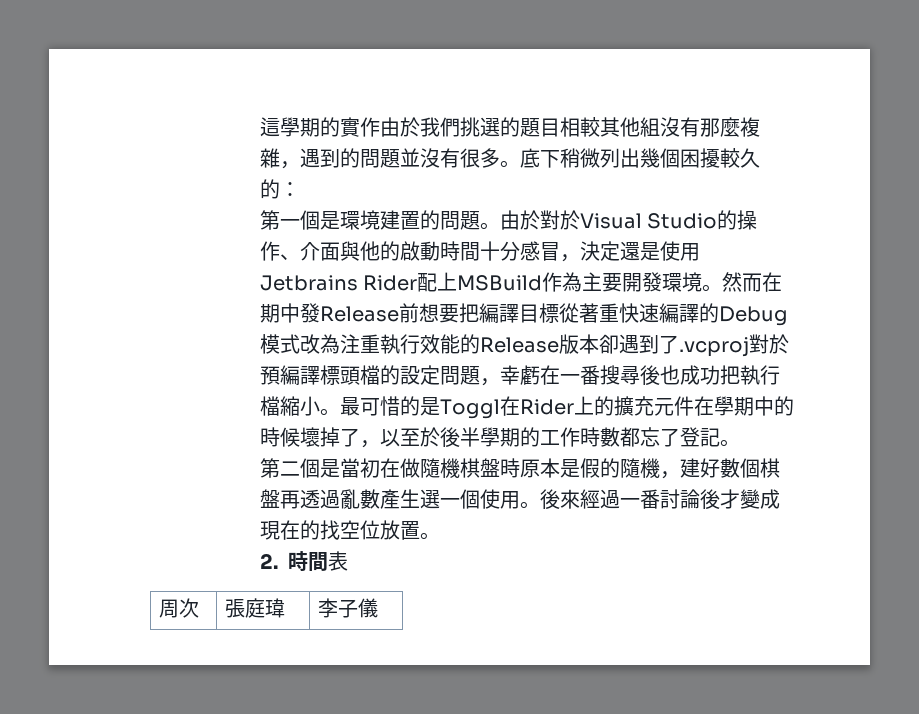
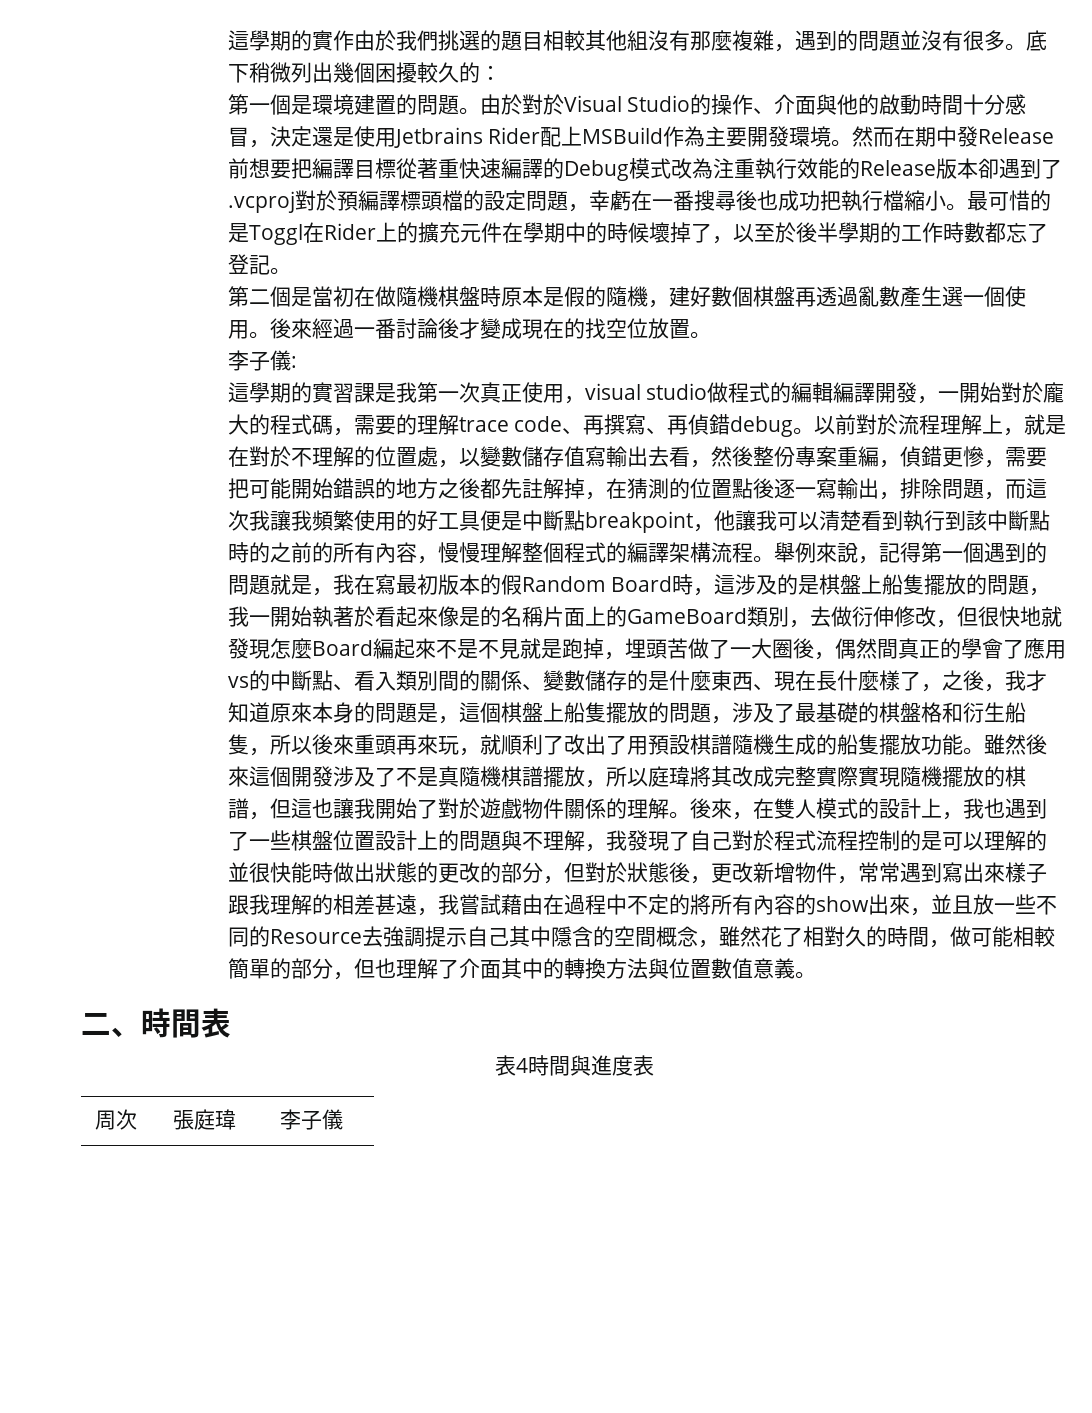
- 2.時間表
+ 李子儀:
+ 這學期的實習課是我第一次真正使用，visual studio做程式的編輯編譯開發，一開始對於龐大的程式碼，需要的理解trace code、再撰寫、再偵錯debug。以前對於流程理解上，就是在對於不理解的位置處，以變數儲存值寫輸出去看，然後整份專案重編，偵錯更慘，需要把可能開始錯誤的地方之後都先註解掉，在猜測的位置點後逐一寫輸出，排除問題，而這次我讓我頻繁使用的好工具便是中斷點breakpoint，他讓我可以清楚看到執行到該中斷點時的之前的所有內容，慢慢理解整個程式的編譯架構流程。舉例來說，記得第一個遇到的問題就是，我在寫最初版本的假Random Board時，這涉及的是棋盤上船隻擺放的問題，我一開始執著於看起來像是的名稱片面上的GameBoard類別，去做衍伸修改，但很快地就發現怎麼Board編起來不是不見就是跑掉，埋頭苦做了一大圈後，偶然間真正的學會了應用vs的中斷點、看入類別間的關係、變數儲存的是什麼東西、現在長什麼樣了，之後，我才知道原來本身的問題是，這個棋盤上船隻擺放的問題，涉及了最基礎的棋盤格和衍生船隻，所以後來重頭再來玩，就順利了改出了用預設棋譜隨機生成的船隻擺放功能。雖然後來這個開發涉及了不是真隨機棋譜擺放，所以庭瑋將其改成完整實際實現隨機擺放的棋譜，但這也讓我開始了對於遊戲物件關係的理解。後來，在雙人模式的設計上，我也遇到了一些棋盤位置設計上的問題與不理解，我發現了自己對於程式流程控制的是可以理解的並很快能時做出狀態的更改的部分，但對於狀態後，更改新增物件，常常遇到寫出來樣子跟我理解的相差甚遠，我嘗試藉由在過程中不定的將所有內容的show出來，並且放一些不同的Resource去強調提示自己其中隱含的空間概念，雖然花了相對久的時間，做可能相較簡單的部分，但也理解了介面其中的轉換方法與位置數值意義。
+ 二、時間表
+ 表4時間與進度表

